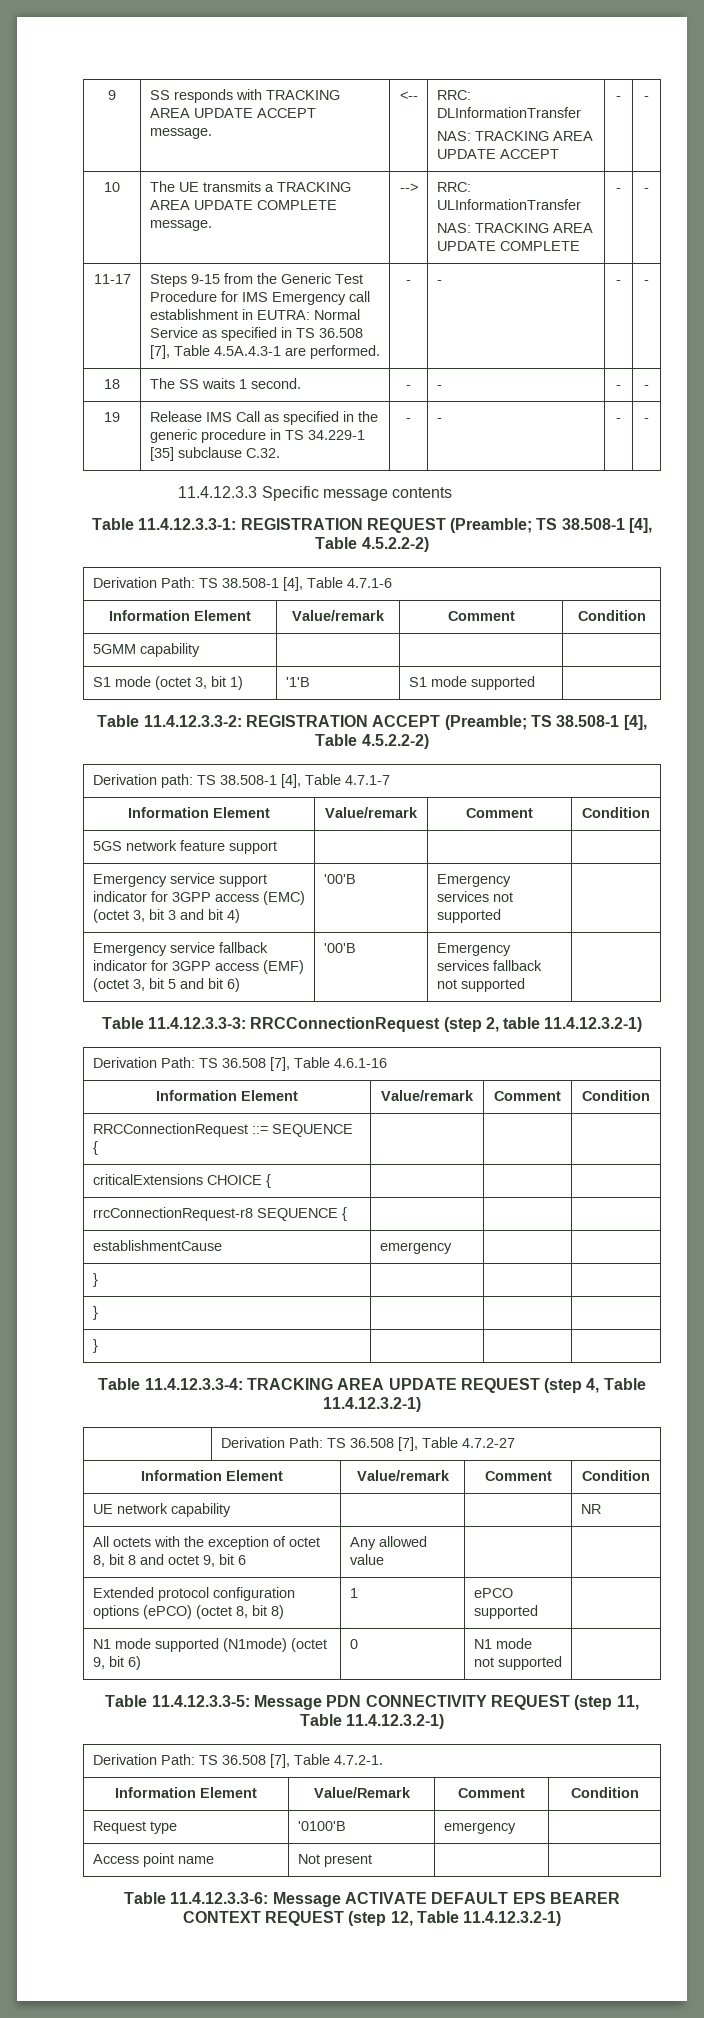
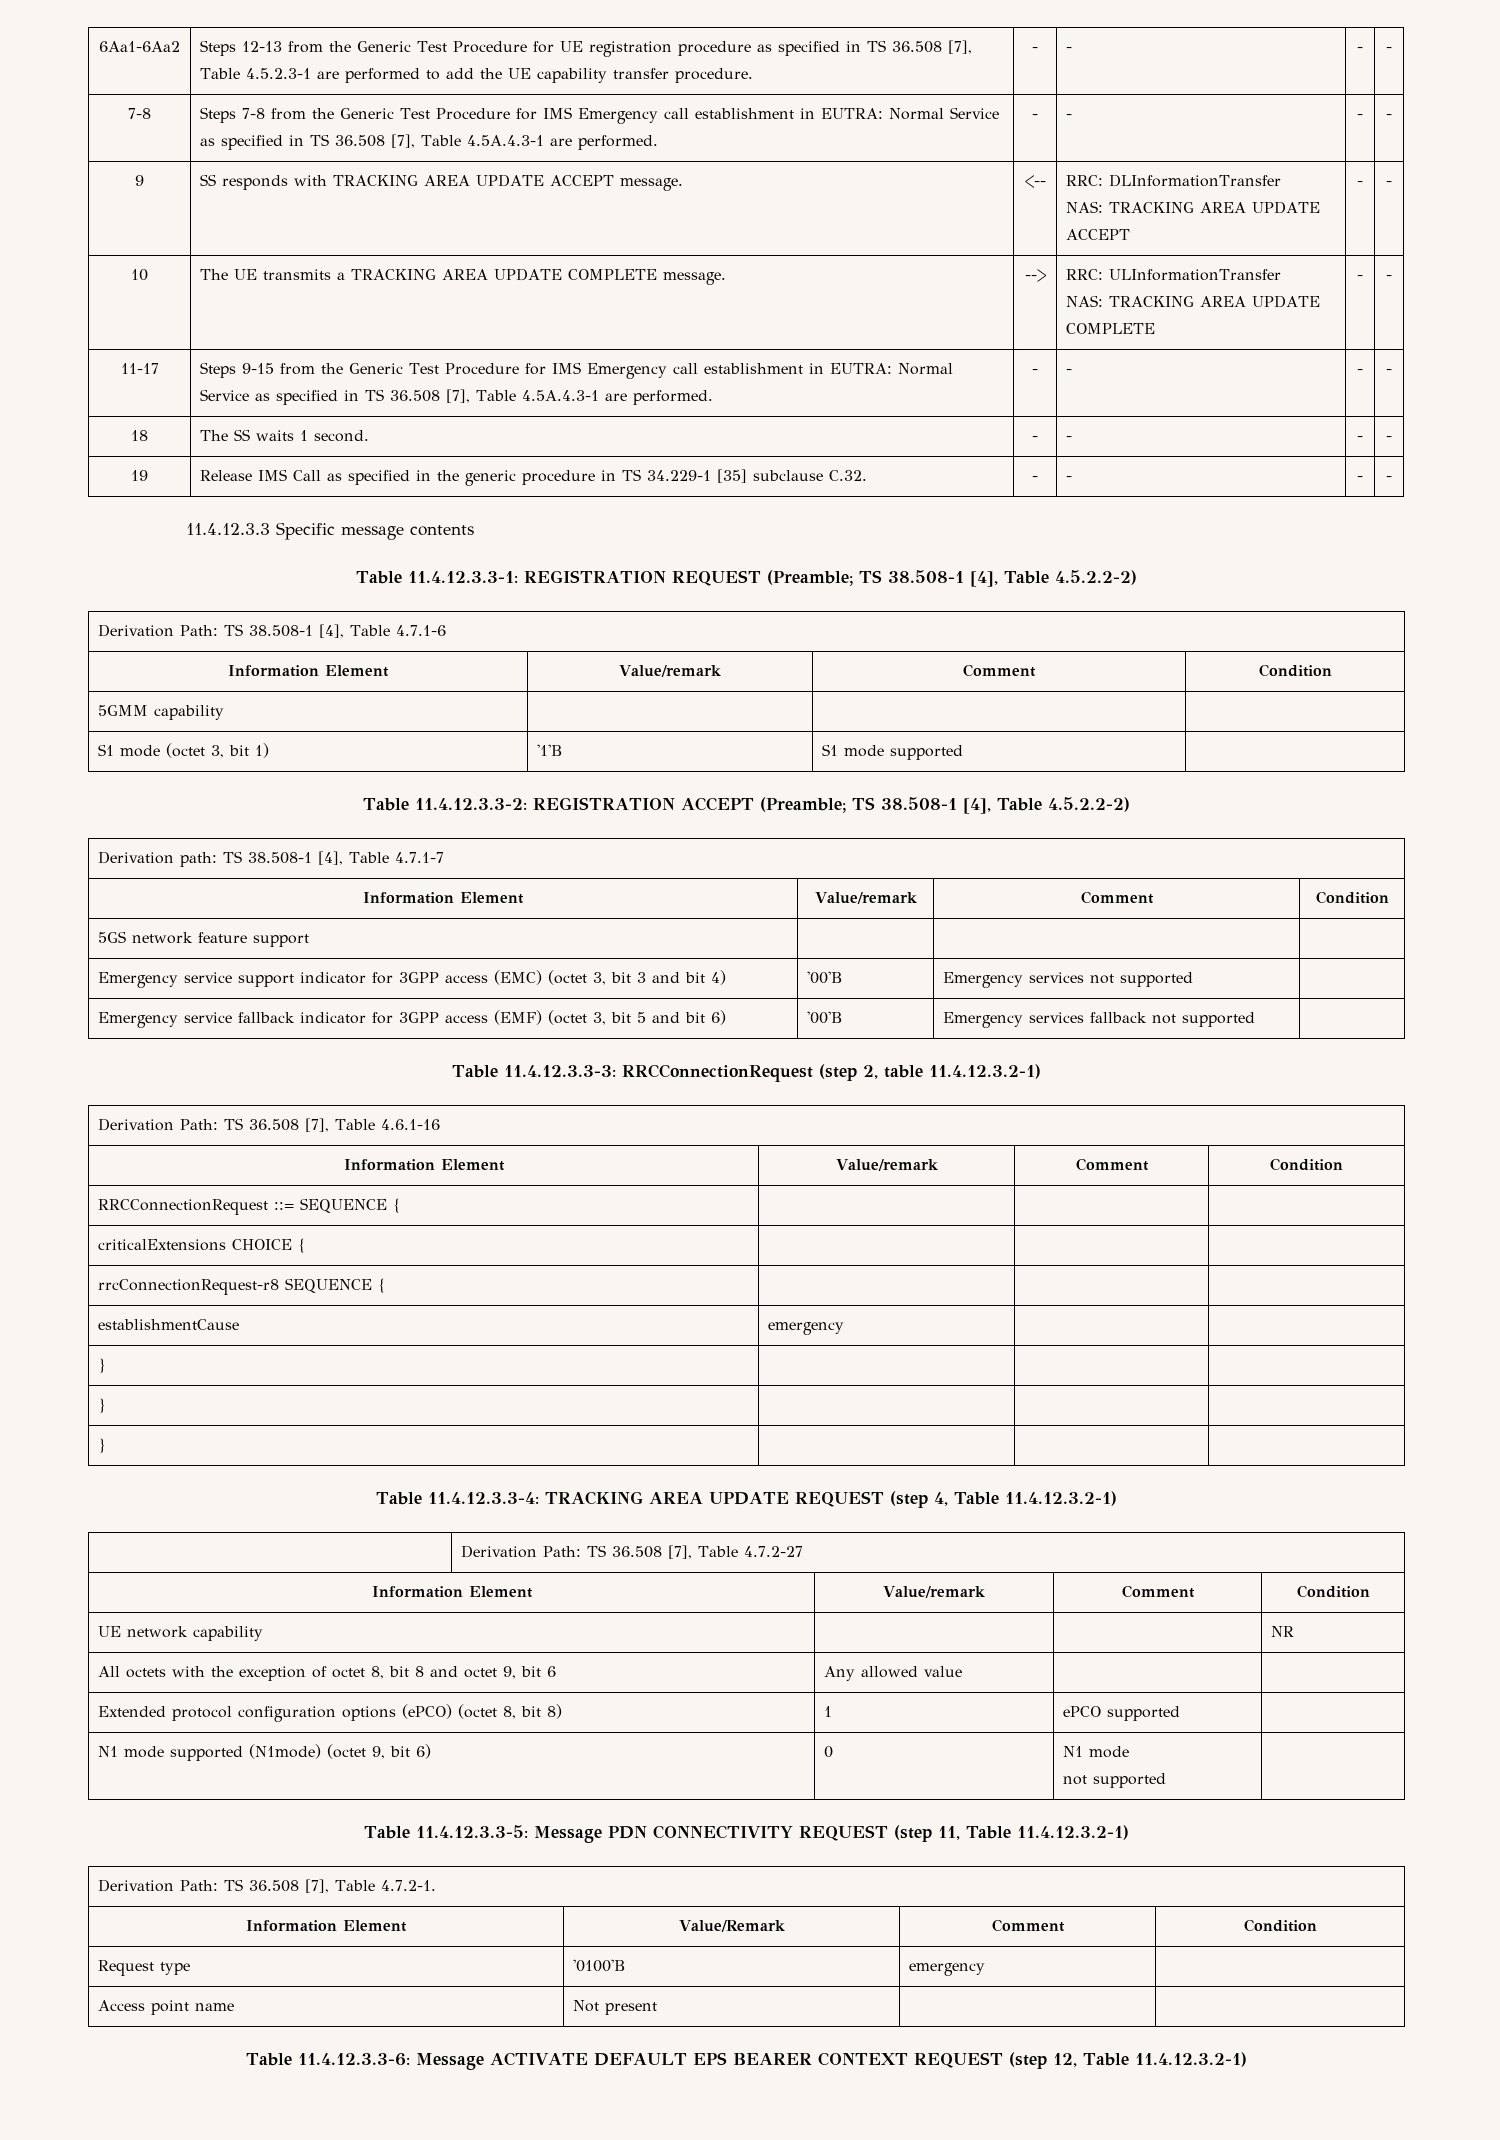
+ 6Aa1-6Aa2 | Steps 12-13 from the Generic Test Procedure for UE registration procedure as specified in TS 36.508 [7], Table 4.5.2.3-1 are performed to add the UE capability transfer procedure. | - | - | - | -
+ 7-8 | Steps 7-8 from the Generic Test Procedure for IMS Emergency call establishment in EUTRA: Normal Service as specified in TS 36.508 [7], Table 4.5A.4.3-1 are performed. | - | - | - | -

